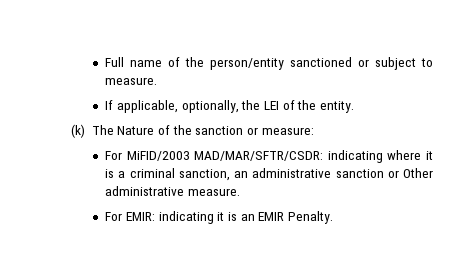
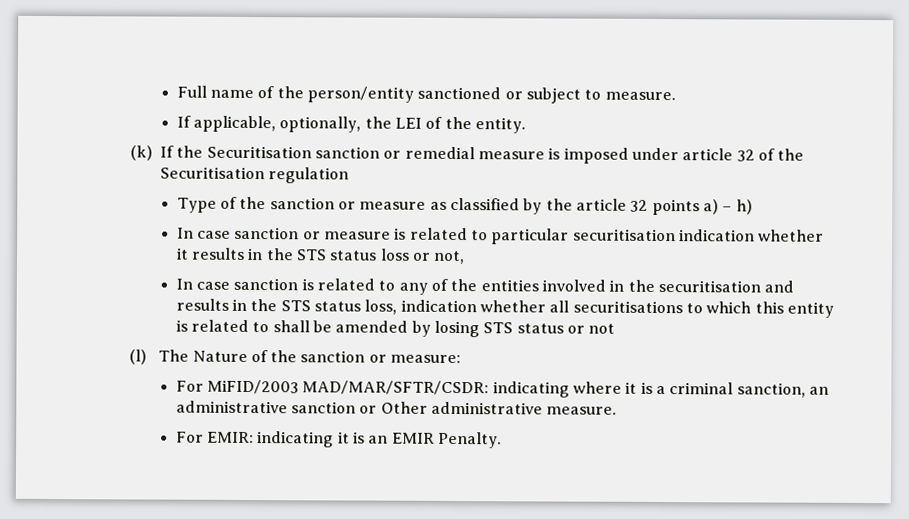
- (k) The Nature of the sanction or measure:
+ (k) If the Securitisation sanction or remedial measure is imposed under article 32 of the Securitisation regulation
+ Type of the sanction or measure as classified by the article 32 points a) – h)
+ In case sanction or measure is related to particular securitisation indication whether it results in the STS status loss or not,
+ In case sanction is related to any of the entities involved in the securitisation and results in the STS status loss, indication whether all securitisations to which this entity is related to shall be amended by losing STS status or not
+ (l) The Nature of the sanction or measure:

